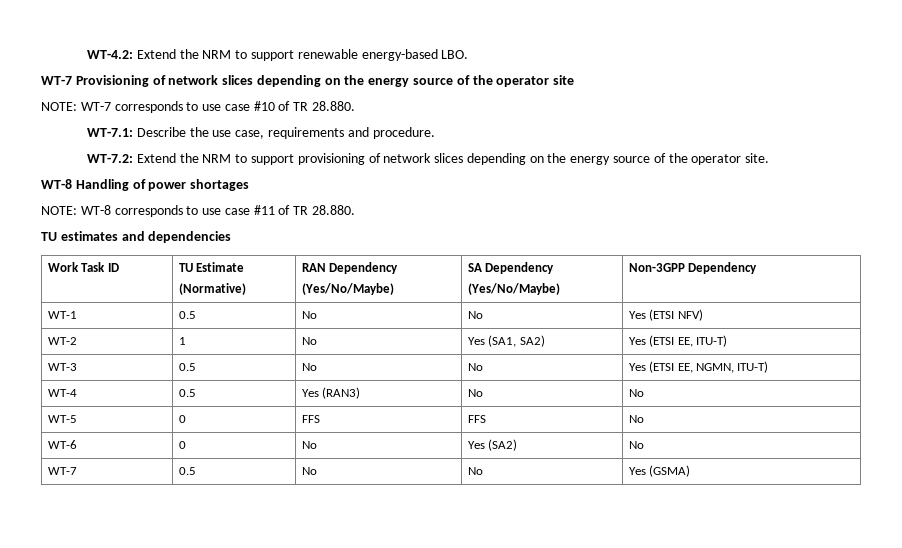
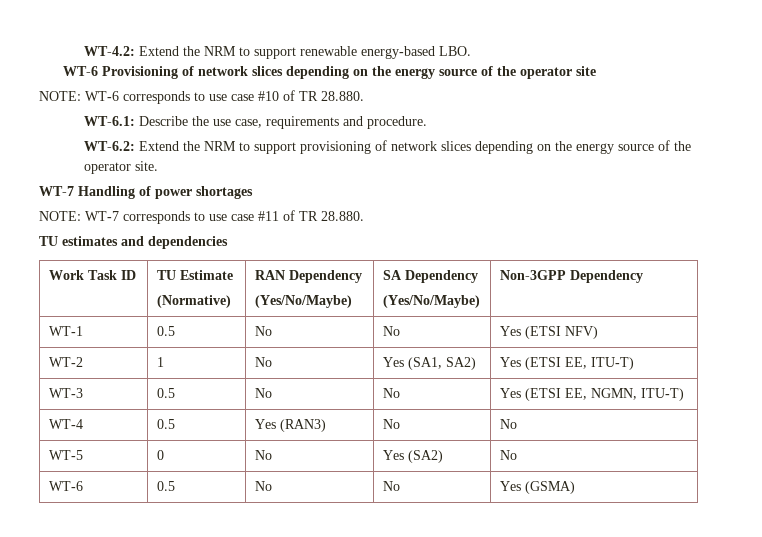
- WT-7 Provisioning of network slices depending on the energy source of the operator site
+ WT-6 Provisioning of network slices depending on the energy source of the operator site
- NOTE: WT-7 corresponds to use case #10 of TR 28.880.
+ NOTE: WT-6 corresponds to use case #10 of TR 28.880.
- WT-7.1: Describe the use case, requirements and procedure.
+ WT-6.1: Describe the use case, requirements and procedure.
- WT-7.2: Extend the NRM to support provisioning of network slices depending on the energy source of the operator site.
+ WT-6.2: Extend the NRM to support provisioning of network slices depending on the energy source of the operator site.
- WT-8 Handling of power shortages
+ WT-7 Handling of power shortages
- NOTE: WT-8 corresponds to use case #11 of TR 28.880.
+ NOTE: WT-7 corresponds to use case #11 of TR 28.880.
- WT-5 | 0 | FFS | FFS | No
- WT-6 | 0 | No | Yes (SA2) | No
+ WT-5 | 0 | No | Yes (SA2) | No
- WT-7 | 0.5 | No | No | Yes (GSMA)
+ WT-6 | 0.5 | No | No | Yes (GSMA)

